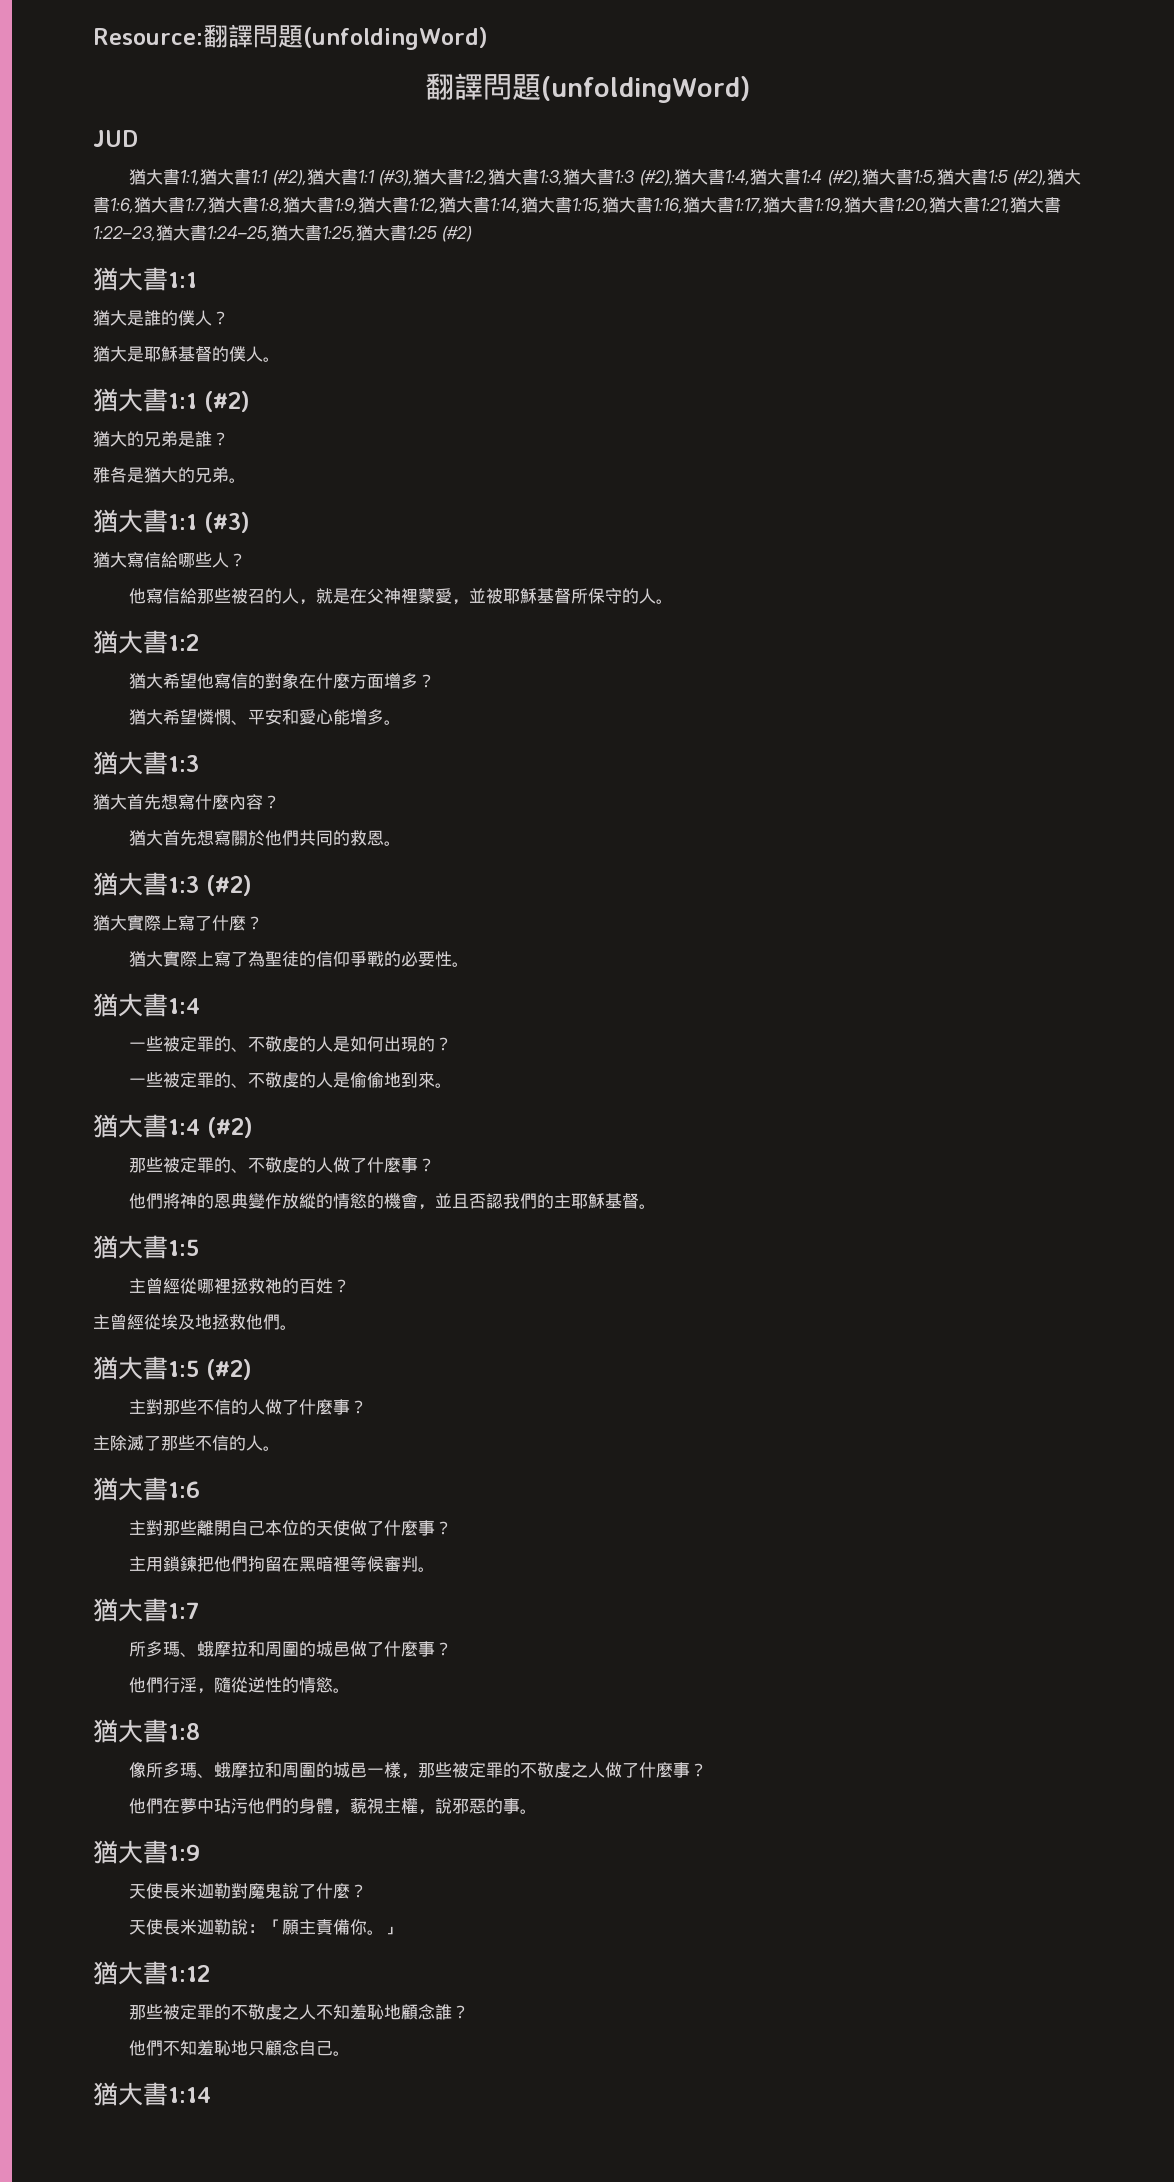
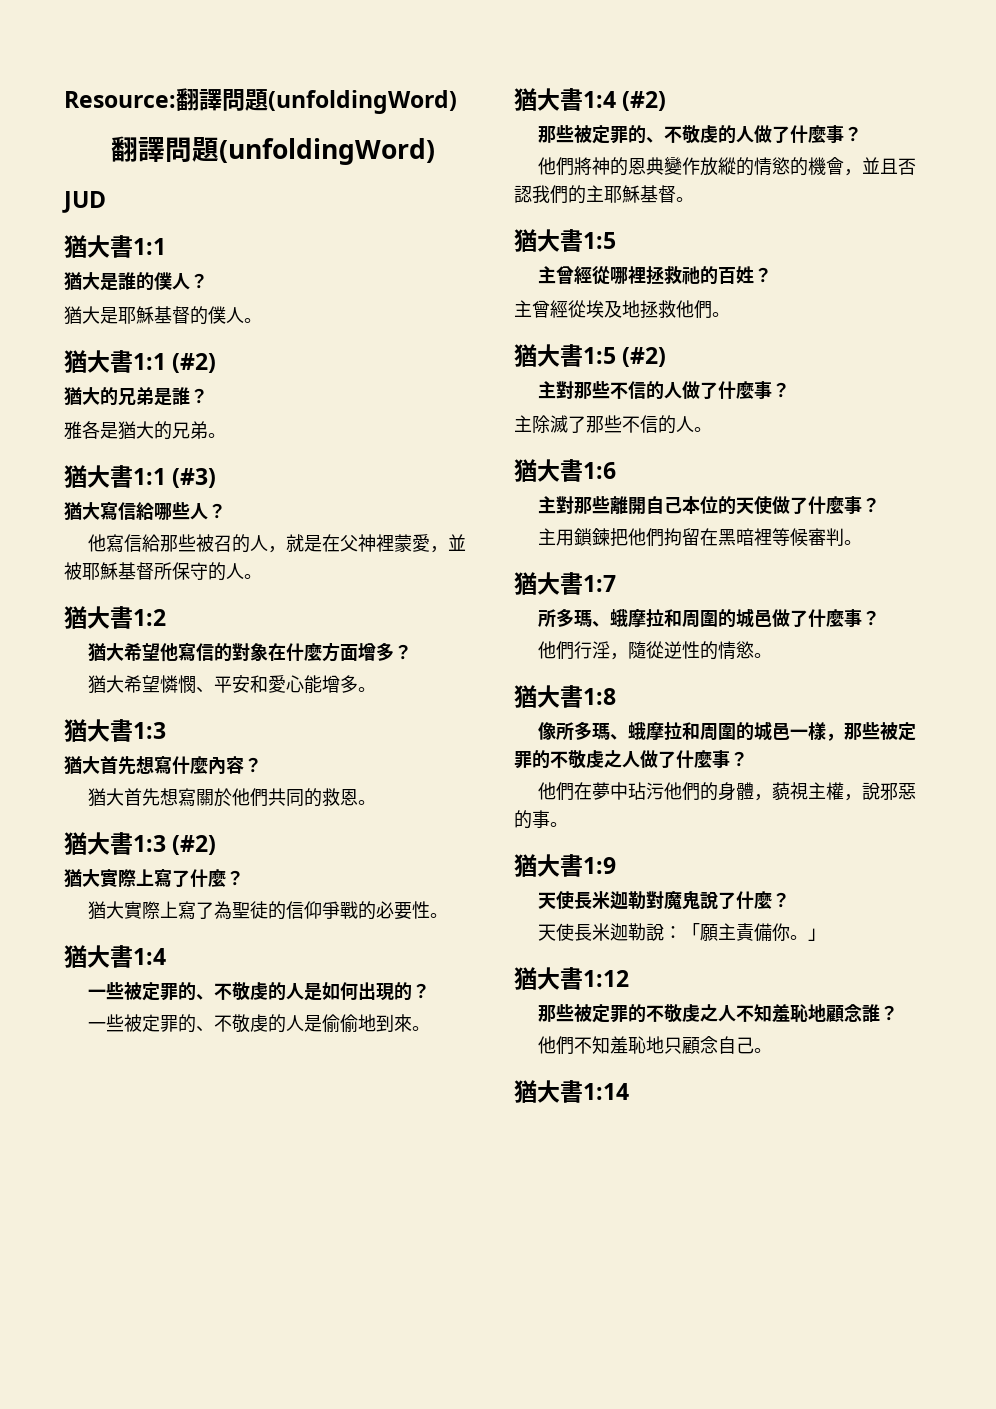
- 猶大書1:1,猶大書1:1 (#2),猶大書1:1 (#3),猶大書1:2,猶大書1:3,猶大書1:3 (#2),猶大書1:4,猶大書1:4 (#2),猶大書1:5,猶大書1:5 (#2),猶大書1:6,猶大書1:7,猶大書1:8,猶大書1:9,猶大書1:12,猶大書1:14,猶大書1:15,猶大書1:16,猶大書1:17,猶大書1:19,猶大書1:20,猶大書1:21,猶大書1:22–23,猶大書1:24–25,猶大書1:25,猶大書1:25 (#2)

